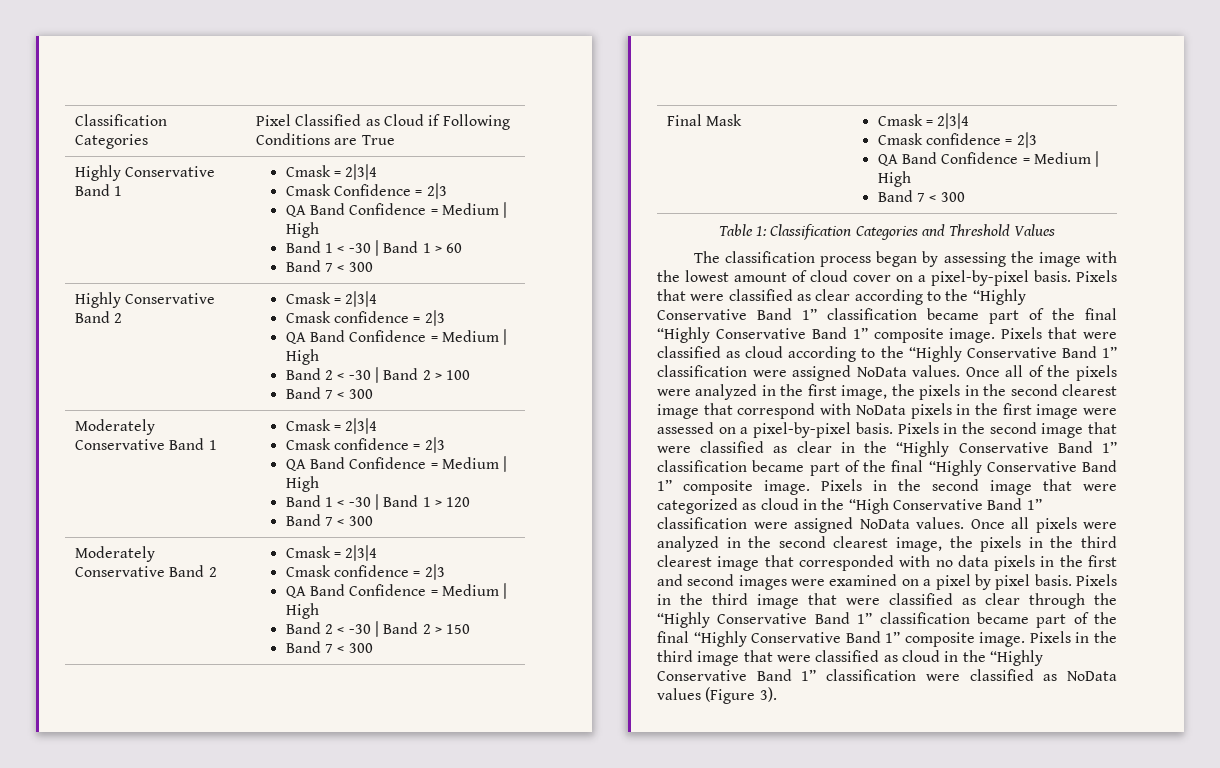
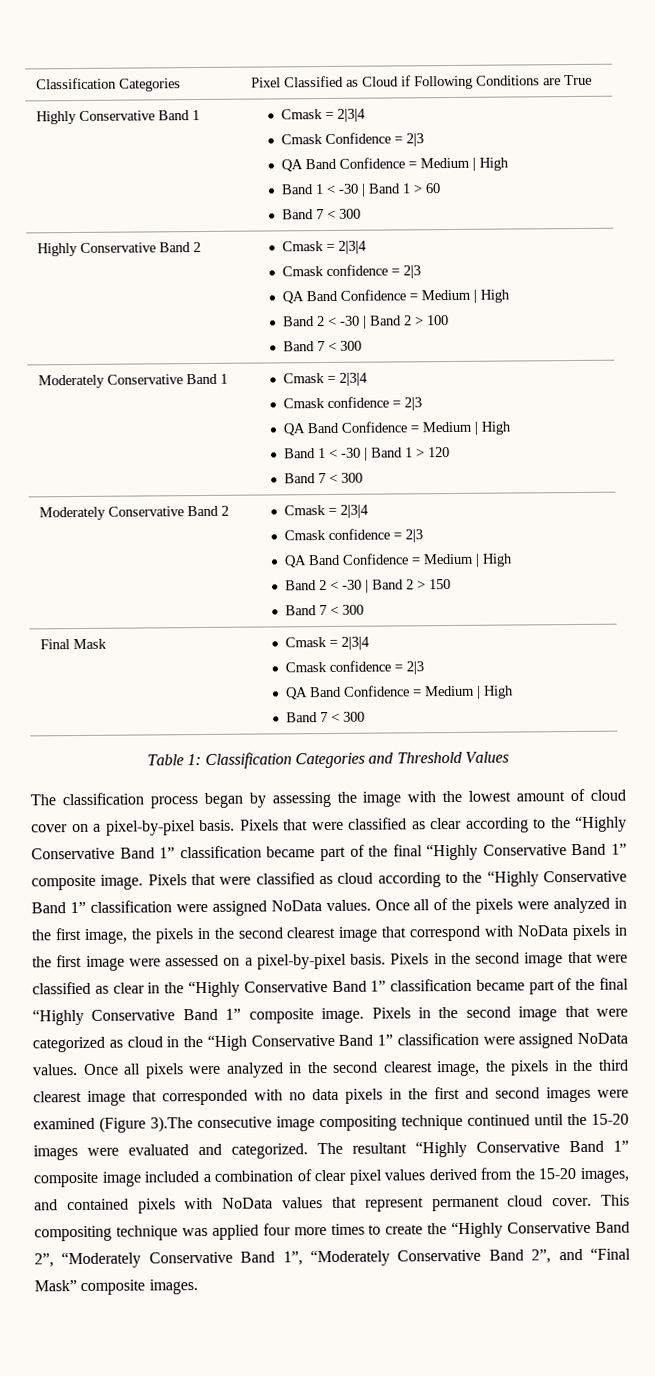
- Once all pixels were analyzed in the second clearest image, the pixels in the third clearest image that corresponded with no data pixels in the first and second images were examined on a pixel by pixel basis. Pixels in the third image that were classified as clear through the “Highly Conservative Band 1” classification became part of the final “Highly Conservative Band 1” composite image. Pixels in the third image that were classified as cloud in the “Highly Conservative Band 1” classification were classified as NoData values (Figure 3).
+ Once all pixels were analyzed in the second clearest image, the pixels in the third clearest image that corresponded with no data pixels in the first and second images were examined (Figure 3).The consecutive image compositing technique continued until the 15-20 images were evaluated and categorized. The resultant “Highly Conservative Band 1” composite image included a combination of clear pixel values derived from the 15-20 images, and contained pixels with NoData values that represent permanent cloud cover. This compositing technique was applied four more times to create the “Highly Conservative Band 2”, “Moderately Conservative Band 1”, “Moderately Conservative Band 2”, and “Final Mask” composite images.

